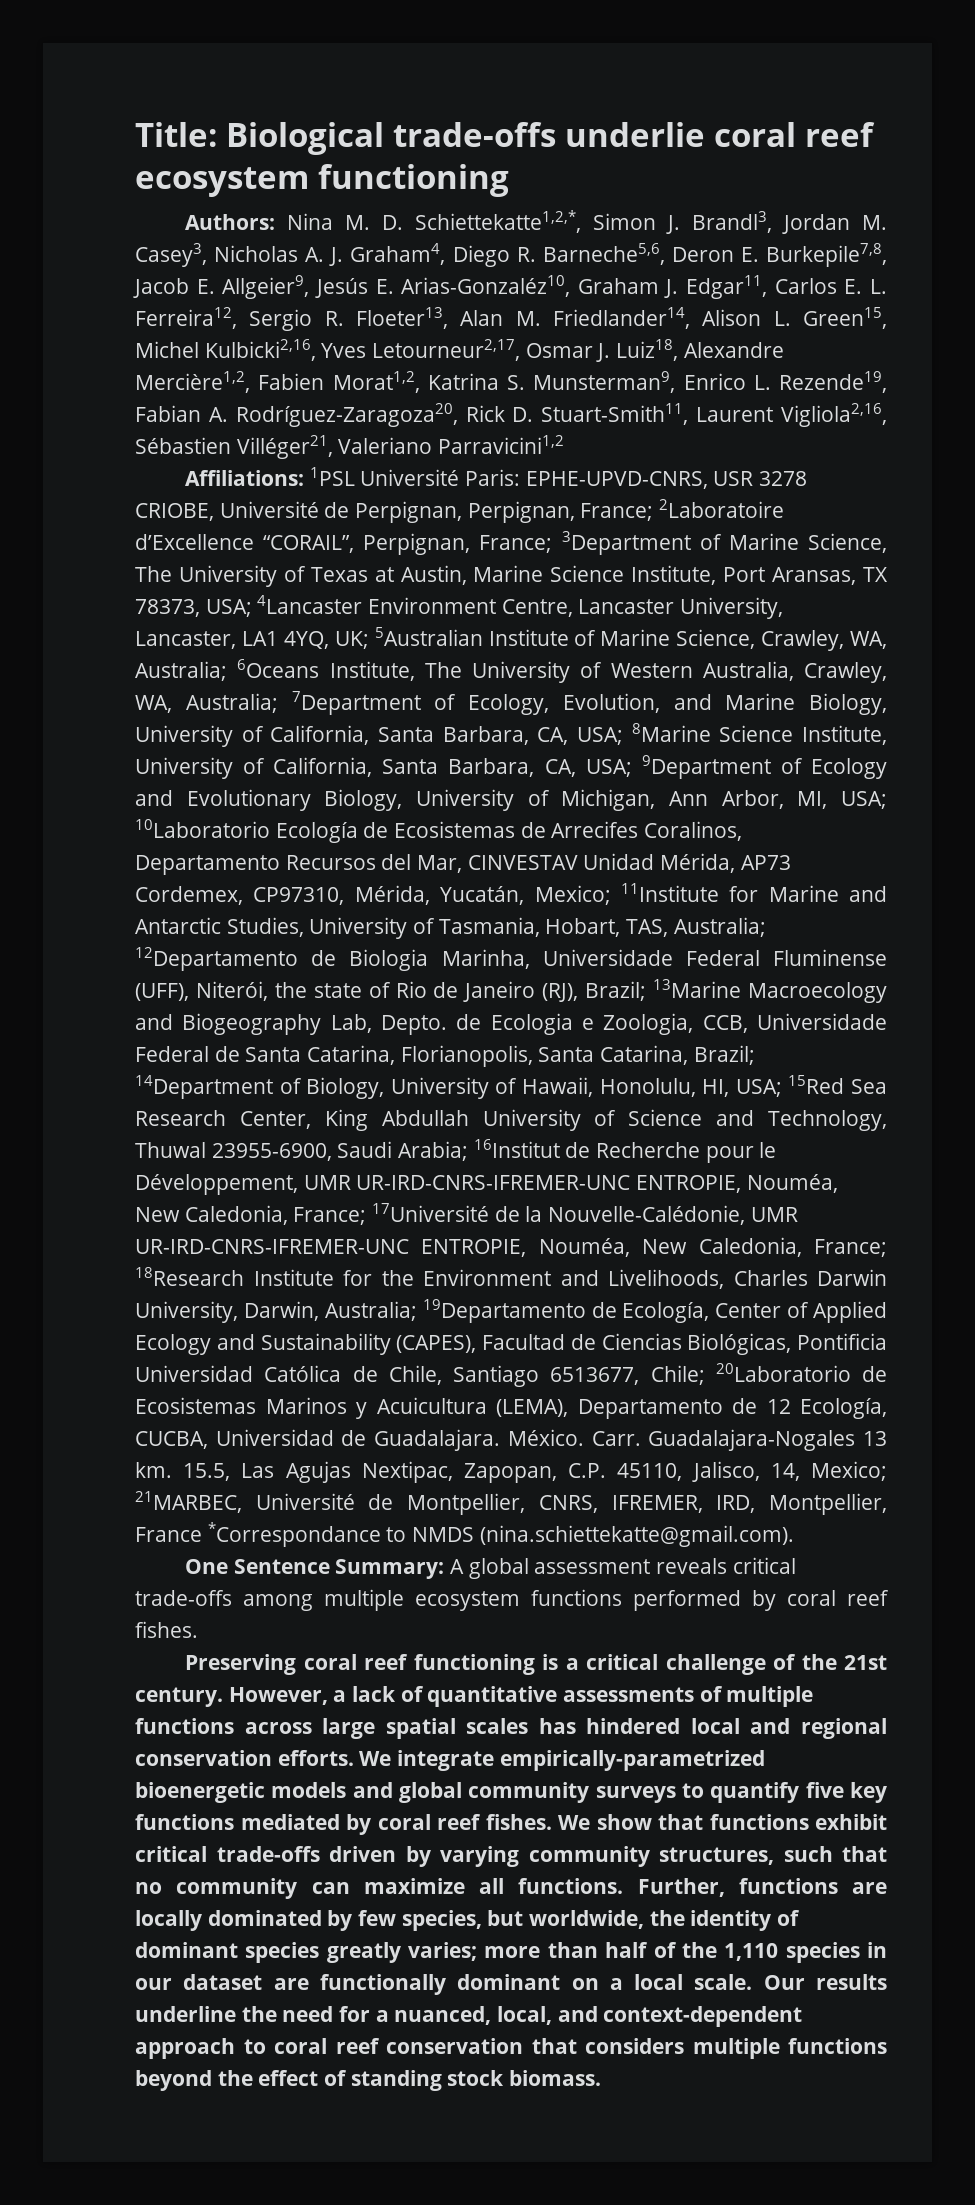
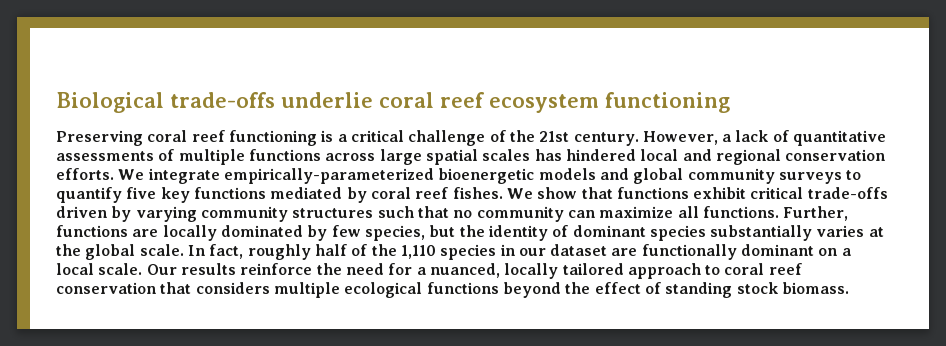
- Title: Biological trade-offs underlie coral reef ecosystem functioning
+ Biological trade-offs underlie coral reef ecosystem functioning
- Authors: Nina M. D. Schiettekatte1,2,*, Simon J. Brandl3, Jordan M. Casey3, Nicholas A. J. Graham4, Diego R. Barneche5,6, Deron E. Burkepile7,8, Jacob E. Allgeier9, Jesús E. Arias-Gonzaléz10, Graham J. Edgar11, Carlos E. L. Ferreira12, Sergio R. Floeter13, Alan M. Friedlander14, Alison L. Green15, Michel Kulbicki2,16, Yves Letourneur2,17, Osmar J. Luiz18, Alexandre Mercière1,2, Fabien Morat1,2, Katrina S. Munsterman9, Enrico L. Rezende19, Fabian A. Rodríguez‐Zaragoza20, Rick D. Stuart-Smith11, Laurent Vigliola2,16, Sébastien Villéger21, Valeriano Parravicini1,2
- Affiliations: 1PSL Université Paris: EPHE-UPVD-CNRS, USR 3278 CRIOBE, Université de Perpignan, Perpignan, France; 2Laboratoire d’Excellence “CORAIL”, Perpignan, France; 3Department of Marine Science, The University of Texas at Austin, Marine Science Institute, Port Aransas, TX 78373, USA; 4Lancaster Environment Centre, Lancaster University, Lancaster, LA1 4YQ, UK; 5Australian Institute of Marine Science, Crawley, WA, Australia; 6Oceans Institute, The University of Western Australia, Crawley, WA, Australia; 7Department of Ecology, Evolution, and Marine Biology, University of California, Santa Barbara, CA, USA; 8Marine Science Institute, University of California, Santa Barbara, CA, USA; 9Department of Ecology and Evolutionary Biology, University of Michigan, Ann Arbor, MI, USA; 10Laboratorio Ecología de Ecosistemas de Arrecifes Coralinos, Departamento Recursos del Mar, CINVESTAV Unidad Mérida, AP73 Cordemex, CP97310, Mérida, Yucatán, Mexico; 11Institute for Marine and Antarctic Studies, University of Tasmania, Hobart, TAS, Australia; 12Departamento de Biologia Marinha, Universidade Federal Fluminense (UFF), Niterói, the state of Rio de Janeiro (RJ), Brazil; 13Marine Macroecology and Biogeography Lab, Depto. de Ecologia e Zoologia, CCB, Universidade Federal de Santa Catarina, Florianopolis, Santa Catarina, Brazil; 14Department of Biology, University of Hawaii, Honolulu, HI, USA; 15Red Sea Research Center, King Abdullah University of Science and Technology, Thuwal 23955-6900, Saudi Arabia; 16Institut de Recherche pour le Développement, UMR UR-IRD-CNRS-IFREMER-UNC ENTROPIE, Nouméa, New Caledonia, France; 17Université de la Nouvelle-Calédonie, UMR UR-IRD-CNRS-IFREMER-UNC ENTROPIE, Nouméa, New Caledonia, France; 18Research Institute for the Environment and Livelihoods, Charles Darwin University, Darwin, Australia; 19Departamento de Ecología, Center of Applied Ecology and Sustainability (CAPES), Facultad de Ciencias Biológicas, Pontificia Universidad Católica de Chile, Santiago 6513677, Chile; 20Laboratorio de Ecosistemas Marinos y Acuicultura (LEMA), Departamento de 12 Ecología, CUCBA, Universidad de Guadalajara. México. Carr. Guadalajara-Nogales 13 km. 15.5, Las Agujas Nextipac, Zapopan, C.P. 45110, Jalisco, 14, Mexico; 21MARBEC, Université de Montpellier, CNRS, IFREMER, IRD, Montpellier, France *Correspondance to NMDS (nina.schiettekatte@gmail.com).
- One Sentence Summary: A global assessment reveals critical trade-offs among multiple ecosystem functions performed by coral reef fishes.
- We integrate empirically-parametrized bioenergetic models and global community surveys to quantify five key functions mediated by coral reef fishes.
+ We integrate empirically-parameterized bioenergetic models and global community surveys to quantify five key functions mediated by coral reef fishes.
- We show that functions exhibit critical trade-offs driven by varying community structures, such that no community can maximize all functions.
+ We show that functions exhibit critical trade-offs driven by varying community structures such that no community can maximize all functions.
- Further, functions are locally dominated by few species, but worldwide, the identity of dominant species greatly varies; more than half of the 1,110 species in our dataset are functionally dominant on a local scale.
+ Further, functions are locally dominated by few species, but the identity of dominant species substantially varies at the global scale. In fact, roughly half of the 1,110 species in our dataset are functionally dominant on a local scale.
- Our results underline the need for a nuanced, local, and context-dependent approach to coral reef conservation that considers multiple functions beyond the effect of standing stock biomass.
+ Our results reinforce the need for a nuanced, locally tailored approach to coral reef conservation that considers multiple ecological functions beyond the effect of standing stock biomass.

